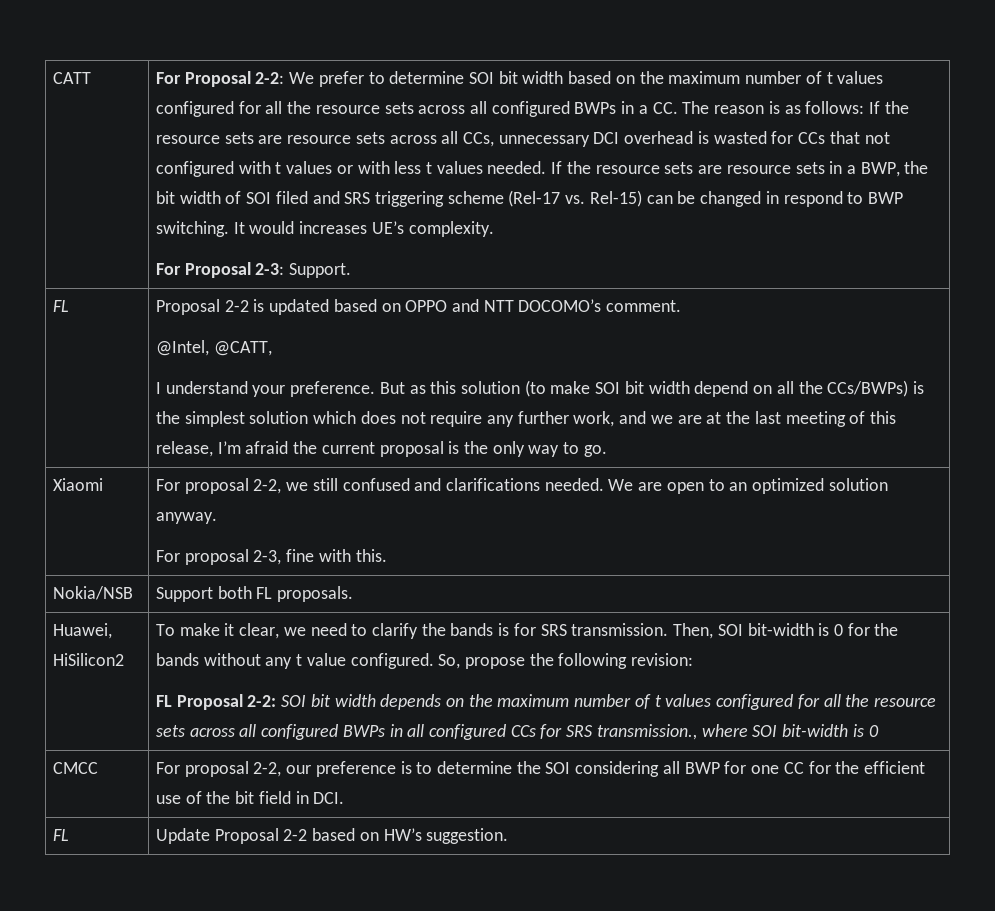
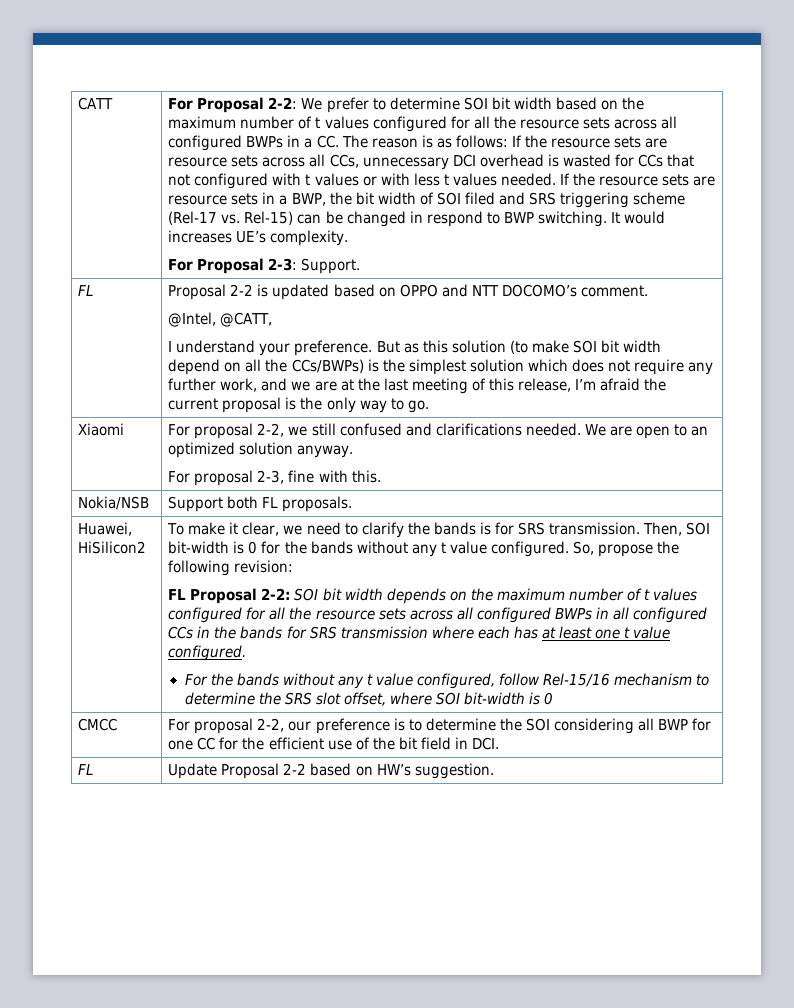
- FL Proposal 2-2: SOI bit width depends on the maximum number of t values configured for all the resource sets across all configured BWPs in all configured CCs for SRS transmission., where SOI bit-width is 0
+ FL Proposal 2-2: SOI bit width depends on the maximum number of t values configured for all the resource sets across all configured BWPs in all configured CCs in the bands for SRS transmission where each has at least one t value configured.
+ For the bands without any t value configured, follow Rel-15/16 mechanism to determine the SRS slot offset, where SOI bit-width is 0

